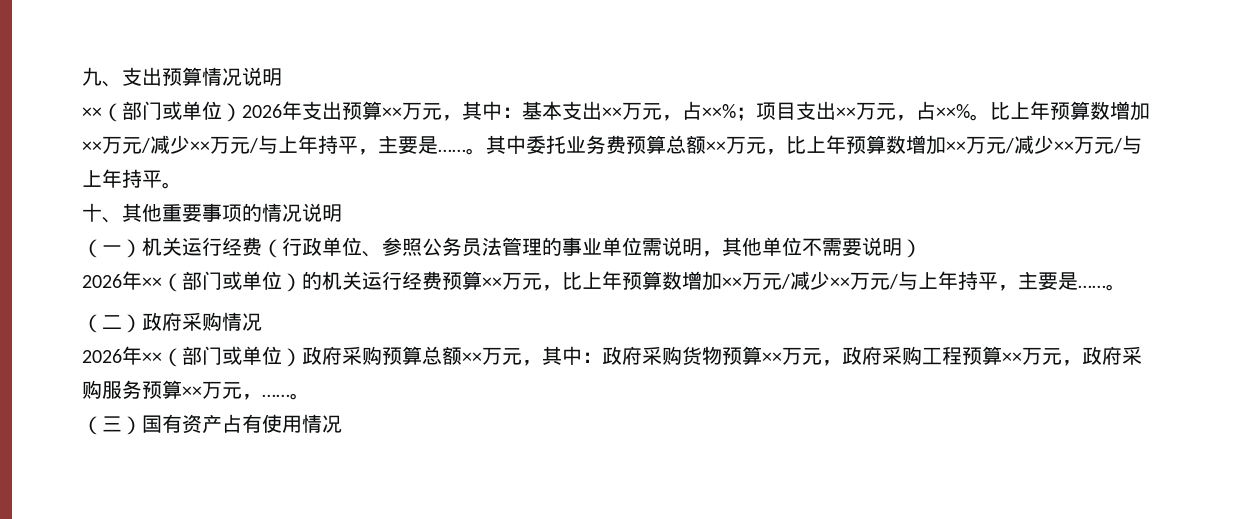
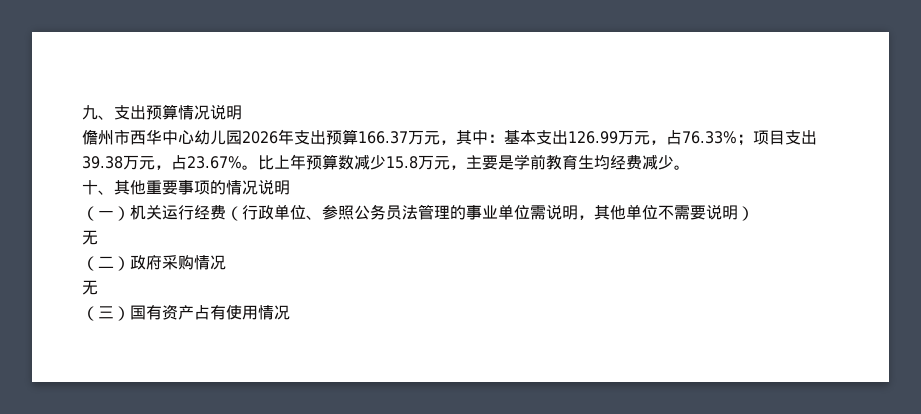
- ××（部门或单位）2026年支出预算××万元，其中：基本支出××万元，占××%；项目支出××万元，占××%。
+ 儋州市西华中心幼儿园2026年支出预算166.37万元，其中：基本支出126.99万元，占76.33%；项目支出39.38万元，占23.67%。
- 比上年预算数增加××万元/减少××万元/与上年持平，主要是……。其中委托业务费预算总额××万元，比上年预算数增加××万元/减少××万元/与上年持平。
+ 比上年预算数减少15.8万元，主要是学前教育生均经费减少。
  （一）机关运行经费（行政单位、参照公务员法管理的事业单位需说明，其他单位不需要说明）
- 2026年××（部门或单位）的机关运行经费预算××万元，比上年预算数增加××万元/减少××万元/与上年持平，主要是……。
+ 无
  （二）政府采购情况
- 2026年××（部门或单位）政府采购预算总额××万元，其中：政府采购货物预算××万元，政府采购工程预算××万元，政府采购服务预算××万元，……。
+ 无

